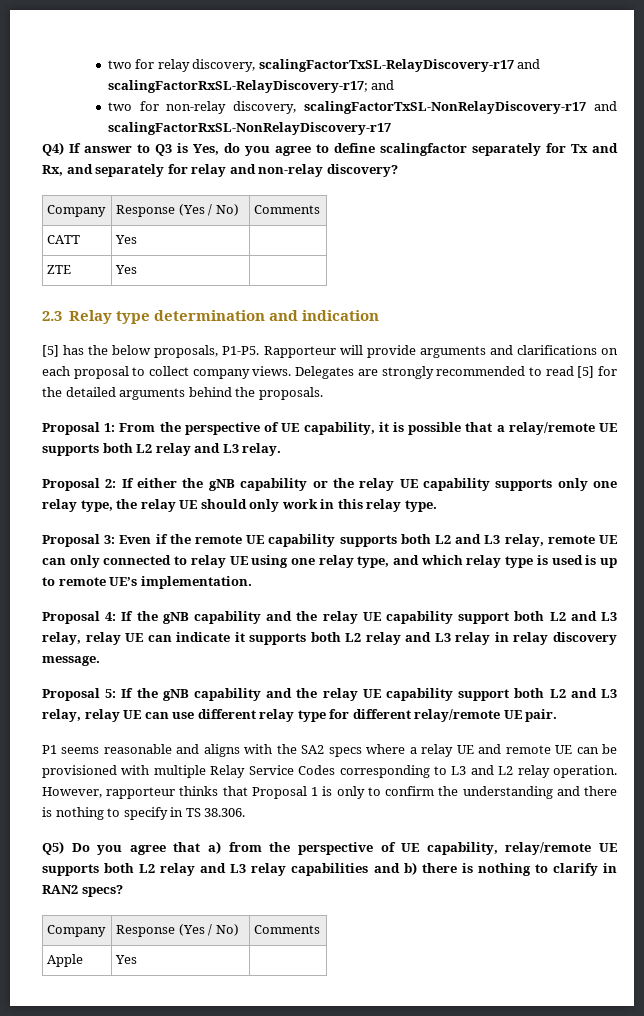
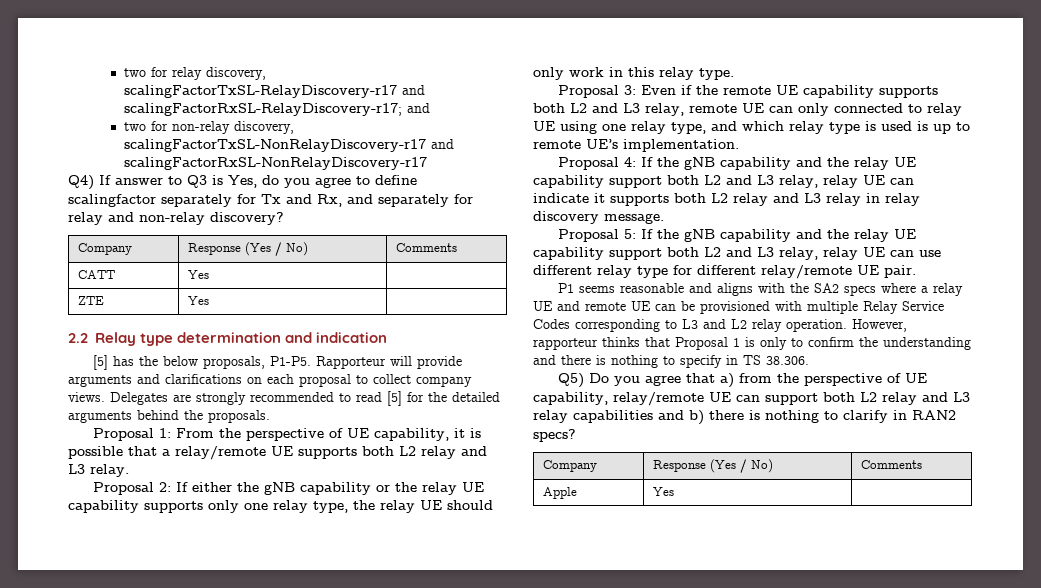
- 2.3 Relay type determination and indication
+ 2.2 Relay type determination and indication
- Q5) Do you agree that a) from the perspective of UE capability, relay/remote UE supports both L2 relay and L3 relay capabilities and b) there is nothing to clarify in RAN2 specs?
+ Q5) Do you agree that a) from the perspective of UE capability, relay/remote UE can support both L2 relay and L3 relay capabilities and b) there is nothing to clarify in RAN2 specs?

